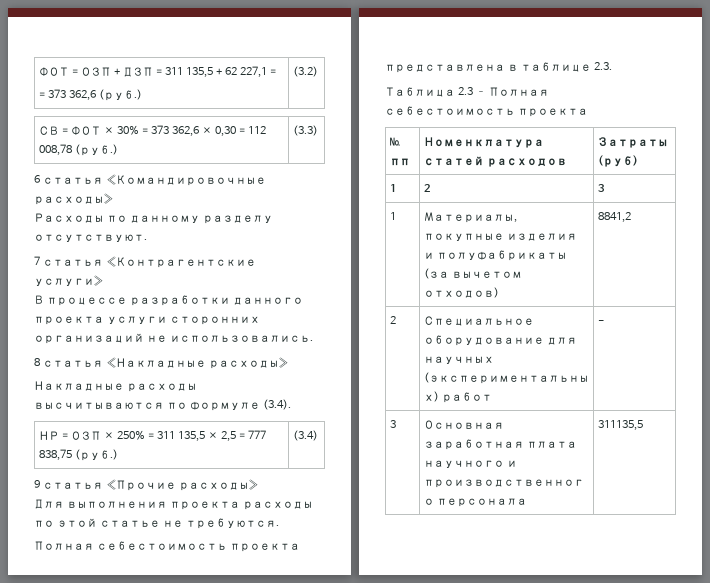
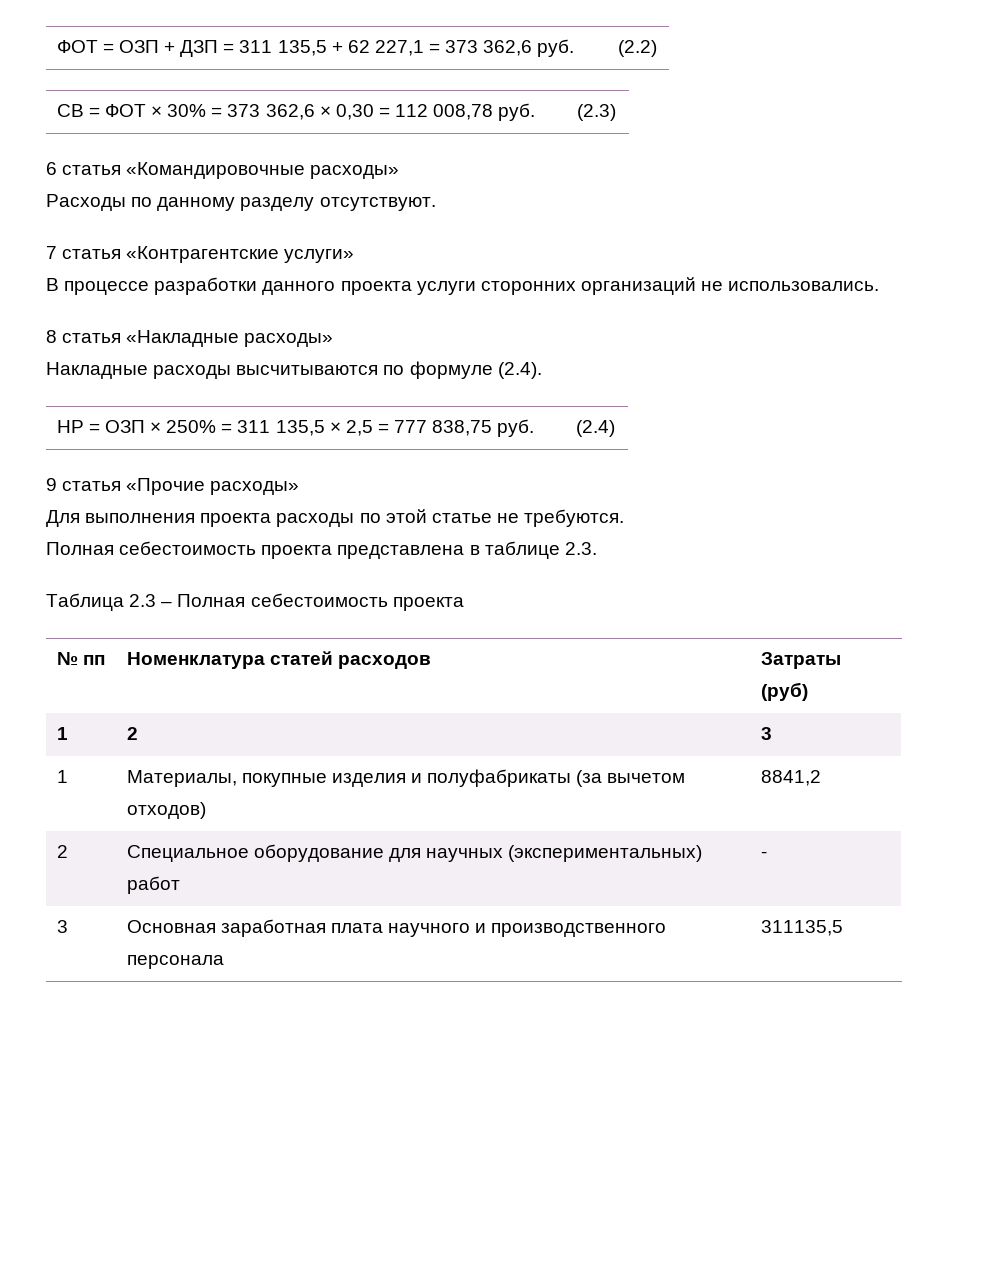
- ФОТ = ОЗП + ДЗП = 311 135,5 + 62 227,1 =
- = 373 362,6 (руб.) | (3.2)
+ ФОТ = ОЗП + ДЗП = 311 135,5 + 62 227,1 = 373 362,6 руб. | (2.2)
- СВ = ФОТ × 30% = 373 362,6 × 0,30 = 112 008,78 (руб.) | (3.3)
+ СВ = ФОТ × 30% = 373 362,6 × 0,30 = 112 008,78 руб. | (2.3)
- Накладные расходы высчитываются по формуле (3.4).
+ Накладные расходы высчитываются по формуле (2.4).
- НР = ОЗП × 250% = 311 135,5 × 2,5 = 777 838,75 (руб.) | (3.4)
+ НР = ОЗП × 250% = 311 135,5 × 2,5 = 777 838,75 руб. | (2.4)

